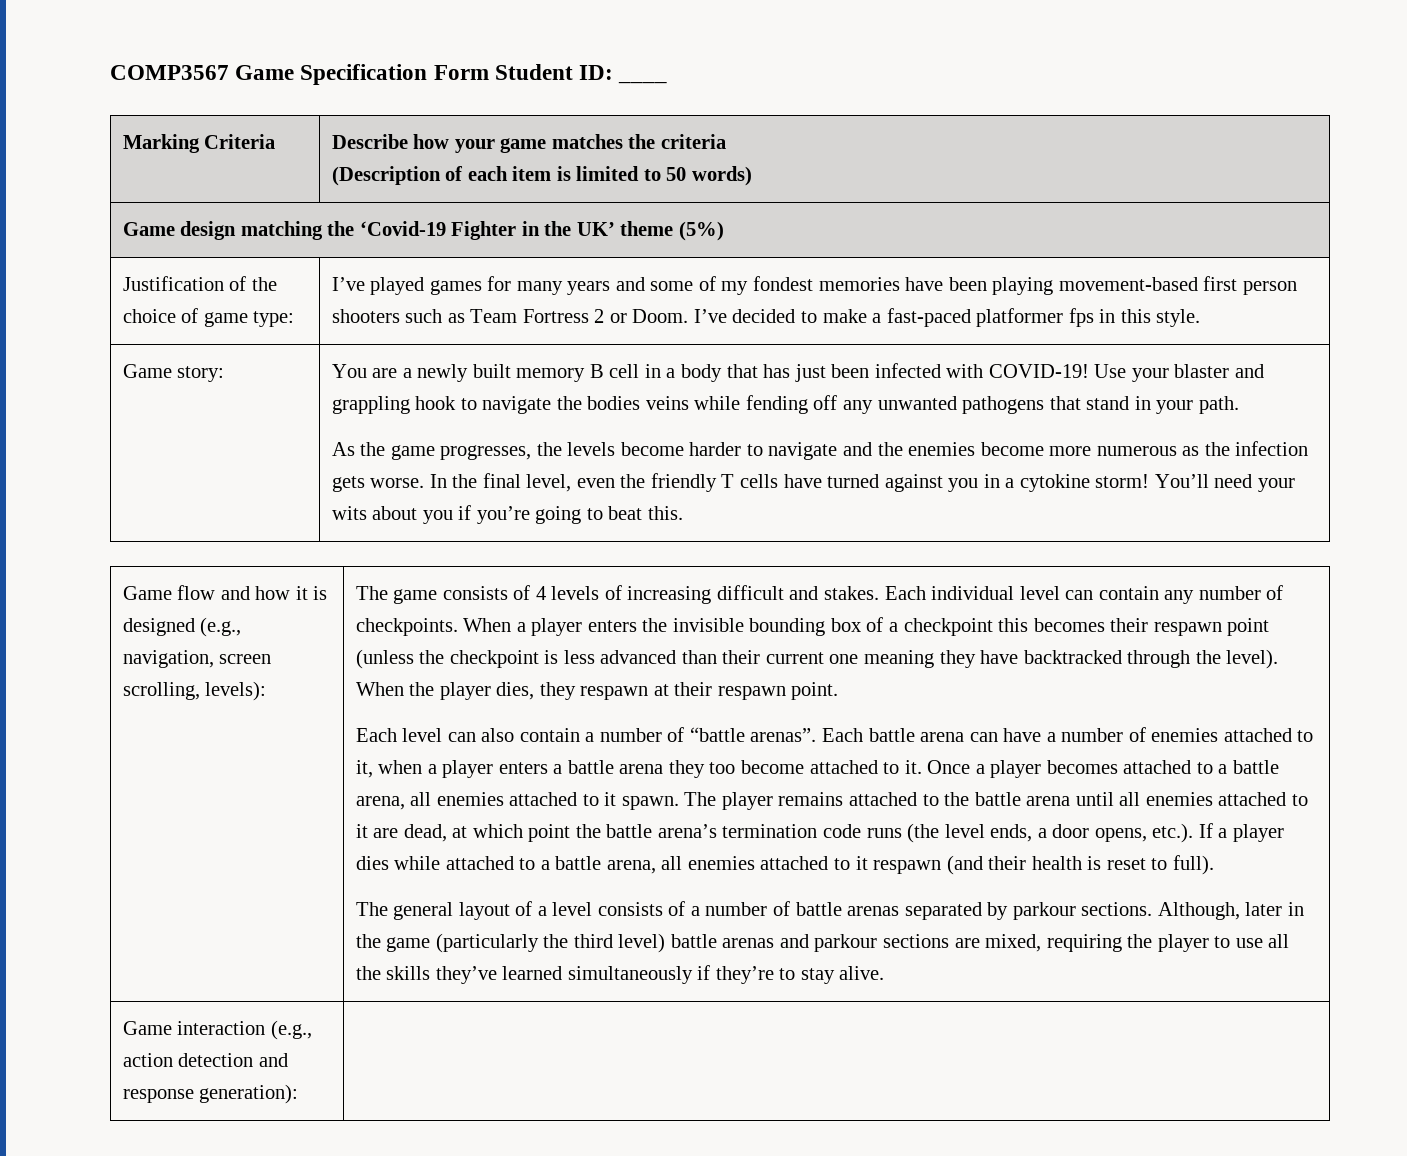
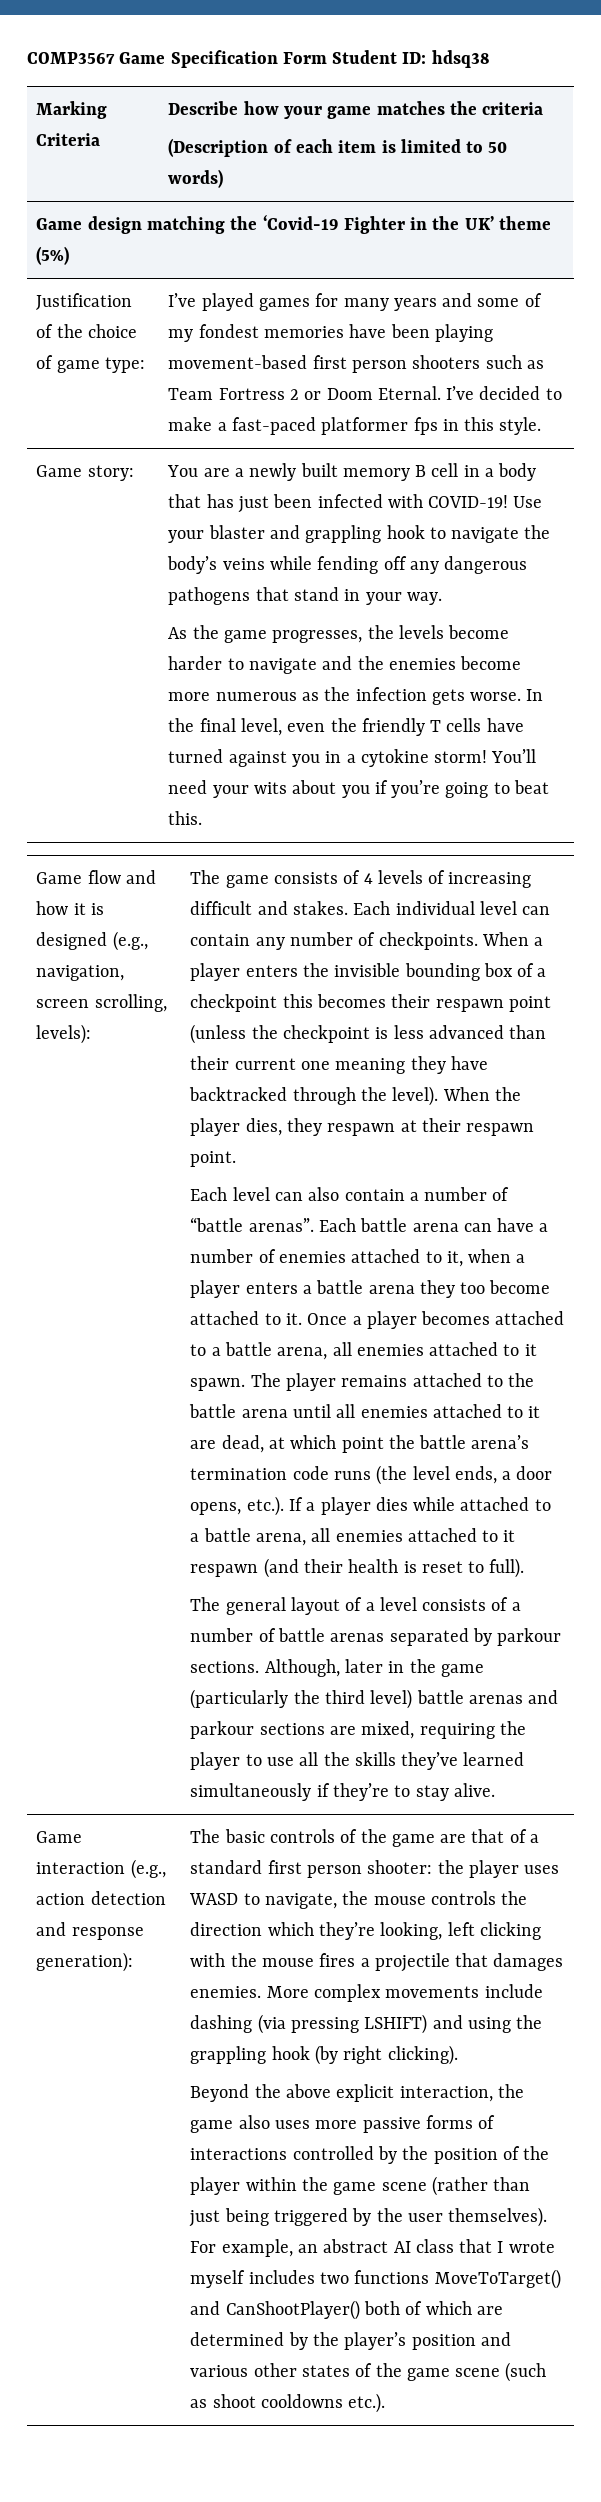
- COMP3567 Game Specification Form Student ID: ____
+ COMP3567 Game Specification Form Student ID: hdsq38
- I’ve played games for many years and some of my fondest memories have been playing movement-based first person shooters such as Team Fortress 2 or Doom.
+ I’ve played games for many years and some of my fondest memories have been playing movement-based first person shooters such as Team Fortress 2 or Doom Eternal.
- Use your blaster and grappling hook to navigate the bodies veins while fending off any unwanted pathogens that stand in your path.
+ Use your blaster and grappling hook to navigate the body’s veins while fending off any dangerous pathogens that stand in your way.
+ The basic controls of the game are that of a standard first person shooter: the player uses WASD to navigate, the mouse controls the direction which they’re looking, left clicking with the mouse fires a projectile that damages enemies. More complex movements include dashing (via pressing LSHIFT) and using the grappling hook (by right clicking).
+ Beyond the above explicit interaction, the game also uses more passive forms of interactions controlled by the position of the player within the game scene (rather than just being triggered by the user themselves). For example, an abstract AI class that I wrote myself includes two functions MoveToTarget() and CanShootPlayer() both of which are determined by the player’s position and various other states of the game scene (such as shoot cooldowns etc.).

